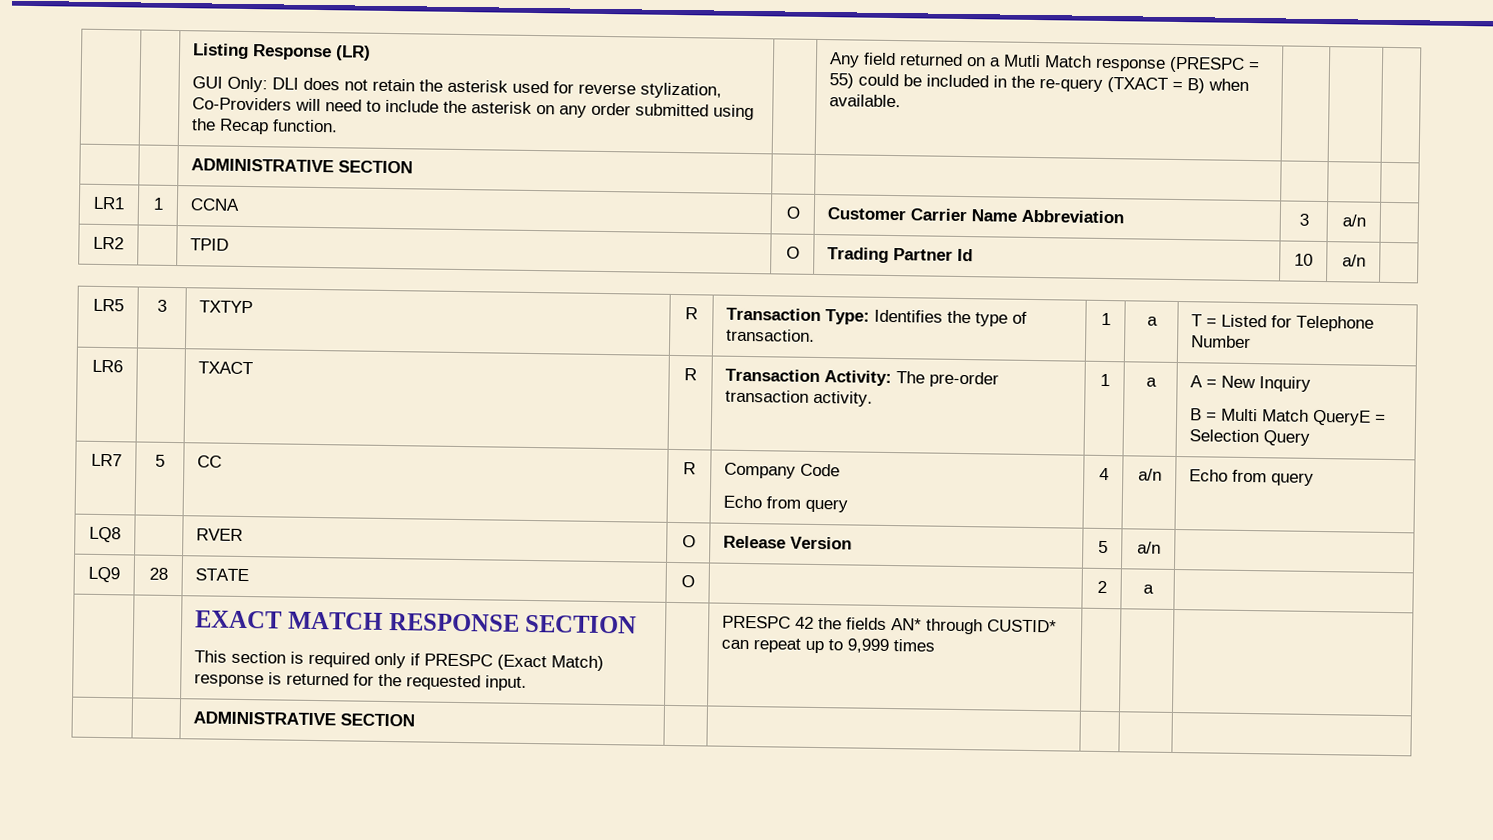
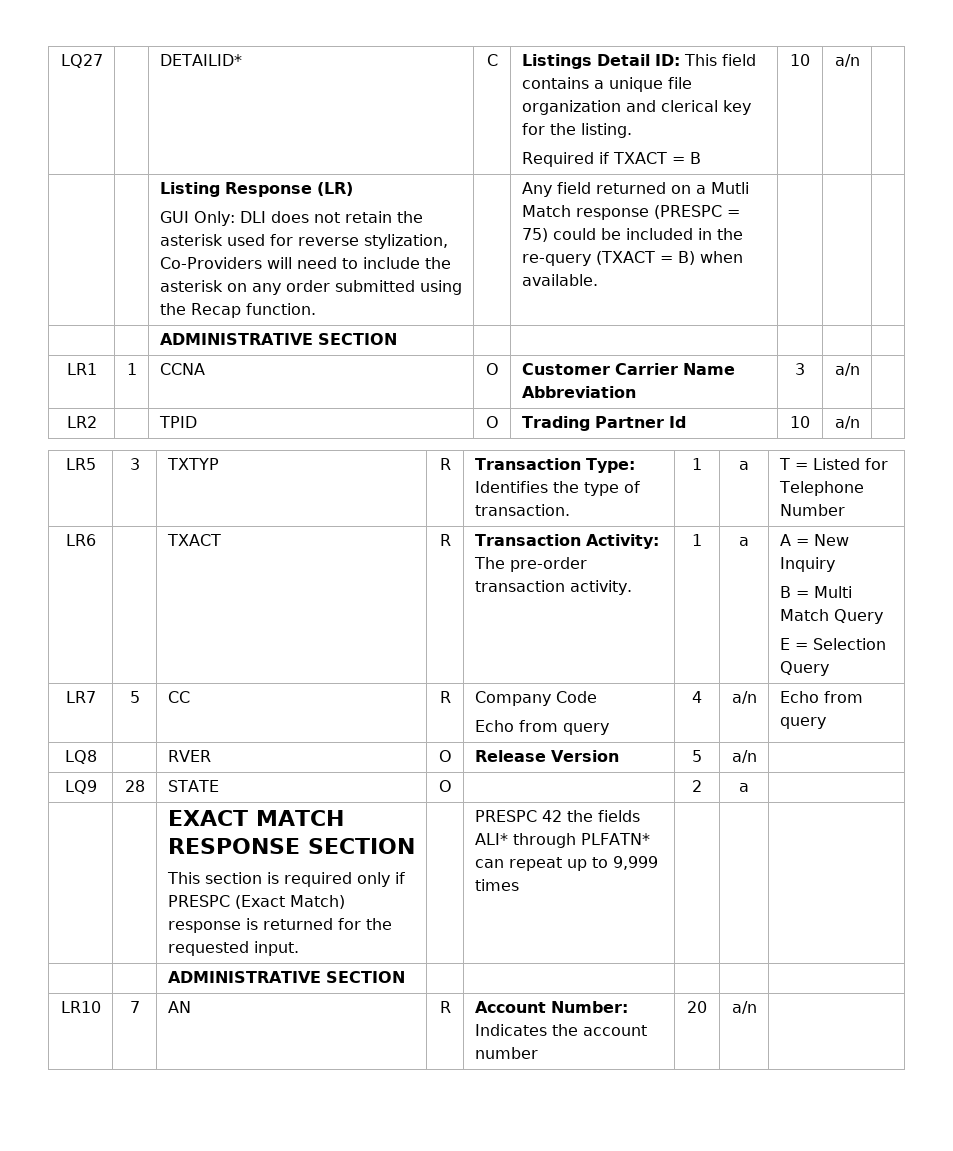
+ LQ27 | | DETAILID* | C | Listings Detail ID: This field contains a unique file organization and clerical key for the listing.
+ Required if TXACT = B | 10 | a/n
- Any field returned on a Mutli Match response (PRESPC = 55) could be included in the re-query (TXACT = B) when available.
+ Any field returned on a Mutli Match response (PRESPC = 75) could be included in the re-query (TXACT = B) when available.
  LR6 | | TXACT | R | Transaction Activity: The pre-order transaction activity. | 1 | a | A = New Inquiry
- B = Multi Match QueryE = Selection Query
+ B = Multi Match Query
+ E = Selection Query
  | | EXACT MATCH RESPONSE SECTION
- This section is required only if PRESPC (Exact Match) response is returned for the requested input. | | PRESPC 42 the fields AN* through CUSTID* can repeat up to 9,999 times | | |
+ This section is required only if PRESPC (Exact Match) response is returned for the requested input. | | PRESPC 42 the fields ALI* through PLFATN* can repeat up to 9,999 times | | |
+ LR10 | 7 | AN | R | Account Number: Indicates the account number | 20 | a/n |

